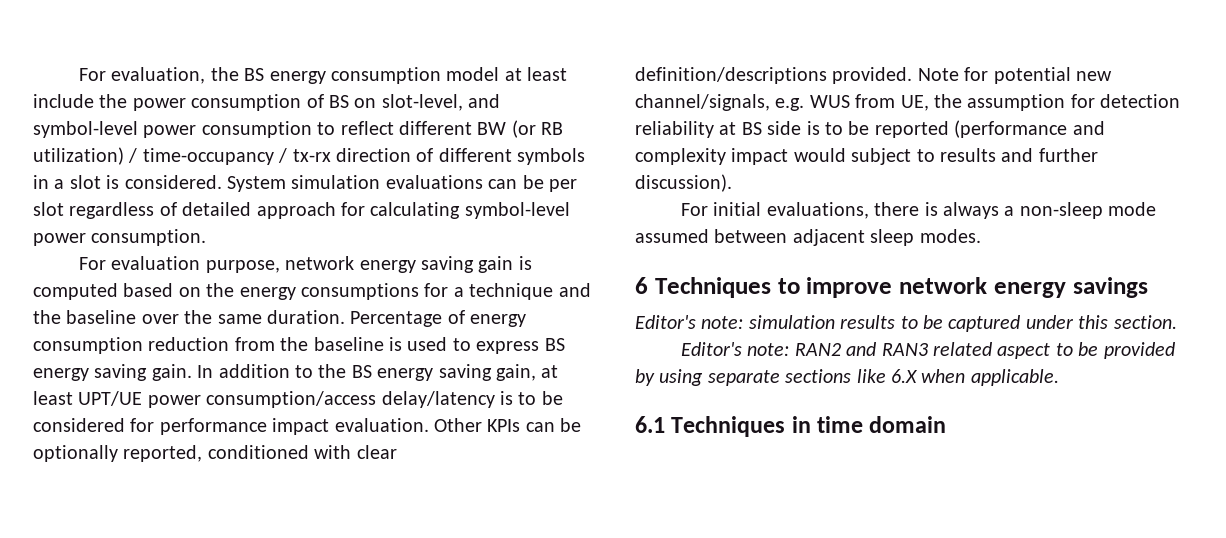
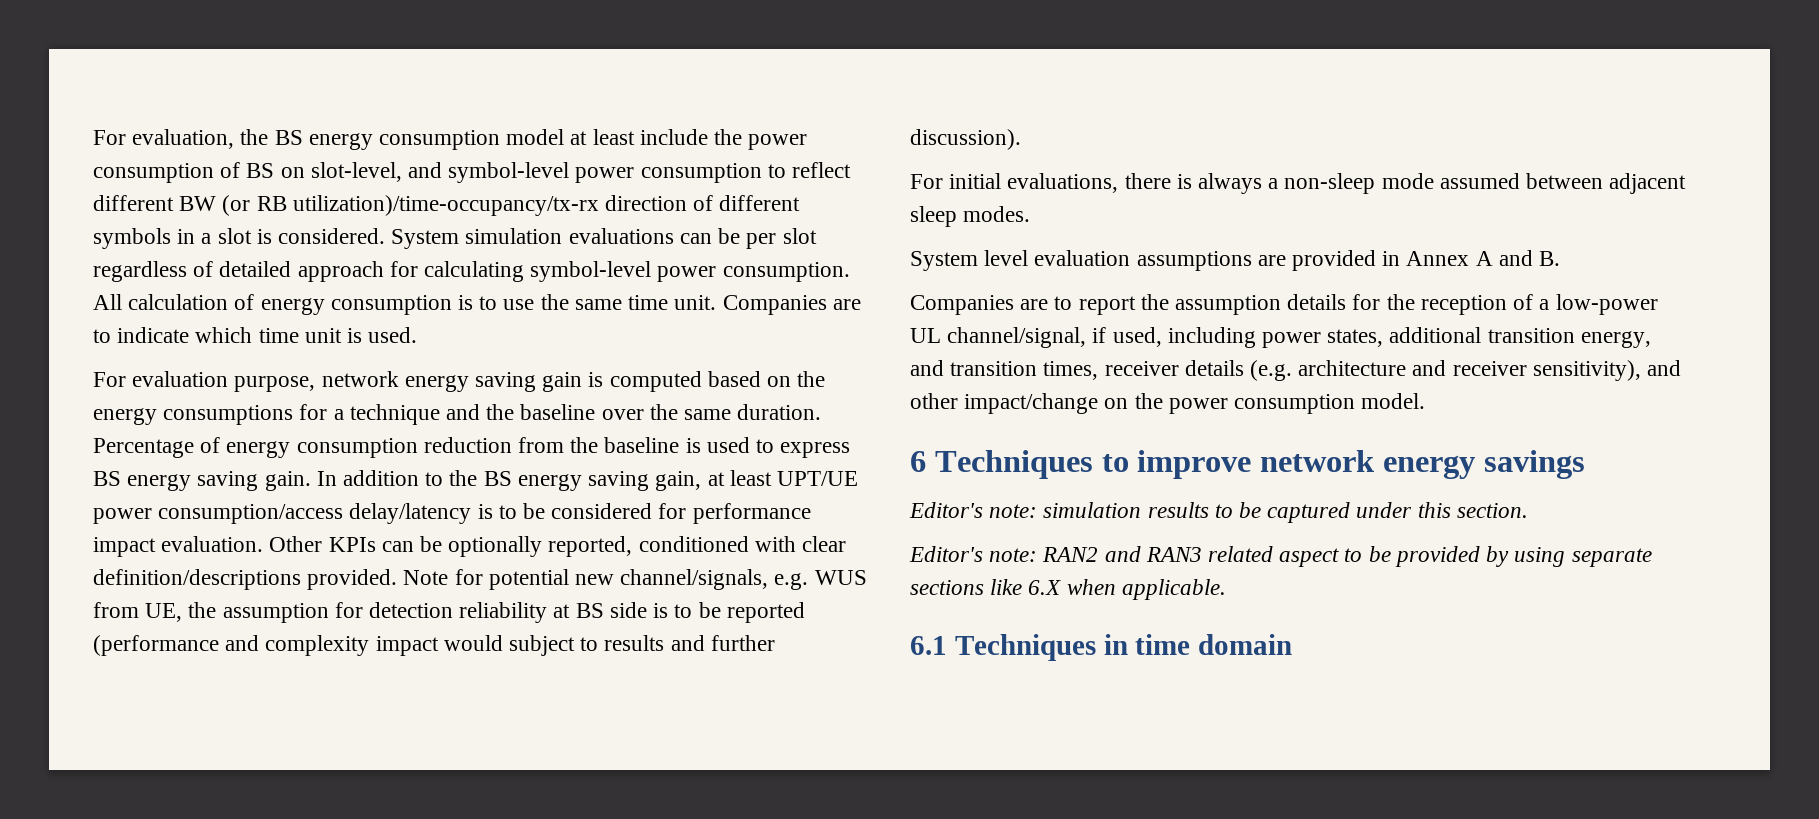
- For evaluation, the BS energy consumption model at least include the power consumption of BS on slot-level, and symbol-level power consumption to reflect different BW (or RB utilization) / time-occupancy / tx-rx direction of different symbols in a slot is considered.
+ For evaluation, the BS energy consumption model at least include the power consumption of BS on slot-level, and symbol-level power consumption to reflect different BW (or RB utilization)/time-occupancy/tx-rx direction of different symbols in a slot is considered.
+ All calculation of energy consumption is to use the same time unit. Companies are to indicate which time unit is used.
+ System level evaluation assumptions are provided in Annex A and B.
+ Companies are to report the assumption details for the reception of a low-power UL channel/signal, if used, including power states, additional transition energy, and transition times, receiver details (e.g. architecture and receiver sensitivity), and other impact/change on the power consumption model.

